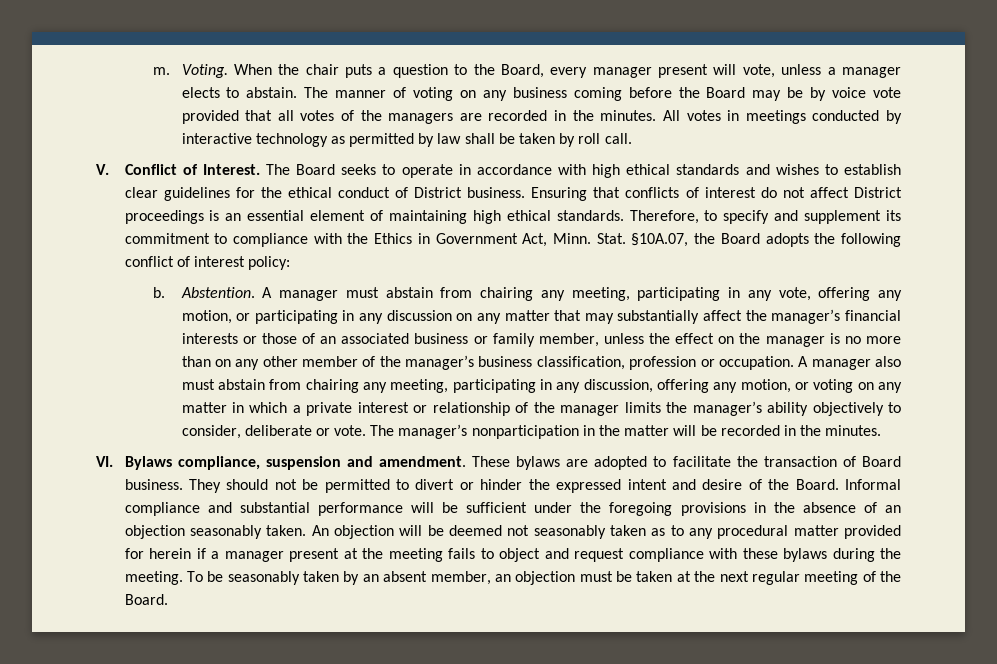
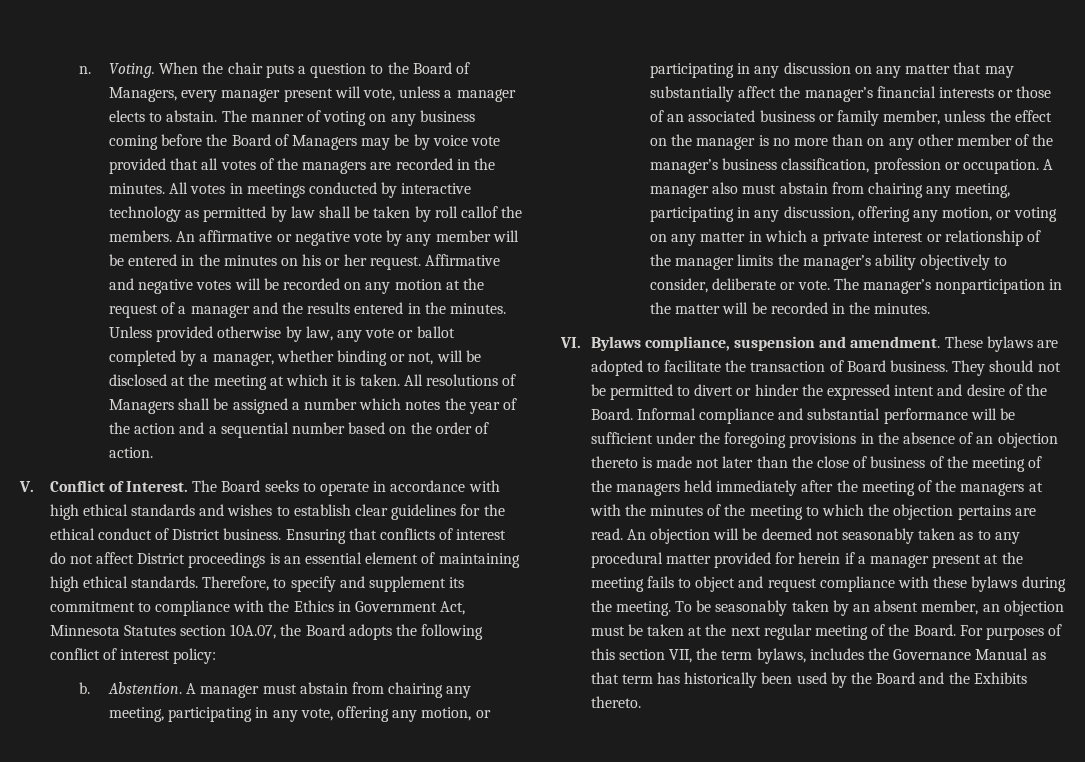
- m.
+ n.
- When the chair puts a question to the Board, every manager present will vote, unless a manager elects to abstain.
+ When the chair puts a question to the Board of Managers, every manager present will vote, unless a manager elects to abstain.
- The manner of voting on any business coming before the Board may be by voice vote provided that all votes of the managers are recorded in the minutes.
+ The manner of voting on any business coming before the Board of Managers may be by voice vote provided that all votes of the managers are recorded in the minutes.
- All votes in meetings conducted by interactive technology as permitted by law shall be taken by roll call.
+ All votes in meetings conducted by interactive technology as permitted by law shall be taken by roll callof the members. An affirmative or negative vote by any member will be entered in the minutes on his or her request. Affirmative and negative votes will be recorded on any motion at the request of a manager and the results entered in the minutes. Unless provided otherwise by law, any vote or ballot completed by a manager, whether binding or not, will be disclosed at the meeting at which it is taken. All resolutions of Managers shall be assigned a number which notes the year of the action and a sequential number based on the order of action.
- Therefore, to specify and supplement its commitment to compliance with the Ethics in Government Act, Minn. Stat. §10A.07, the Board adopts the following conflict of interest policy:
+ Therefore, to specify and supplement its commitment to compliance with the Ethics in Government Act, Minnesota Statutes section 10A.07, the Board adopts the following conflict of interest policy:
- Informal compliance and substantial performance will be sufficient under the foregoing provisions in the absence of an objection seasonably taken.
+ Informal compliance and substantial performance will be sufficient under the foregoing provisions in the absence of an objection thereto is made not later than the close of business of the meeting of the managers held immediately after the meeting of the managers at with the minutes of the meeting to which the objection pertains are read.
+ For purposes of this section VII, the term bylaws, includes the Governance Manual as that term has historically been used by the Board and the Exhibits thereto.

